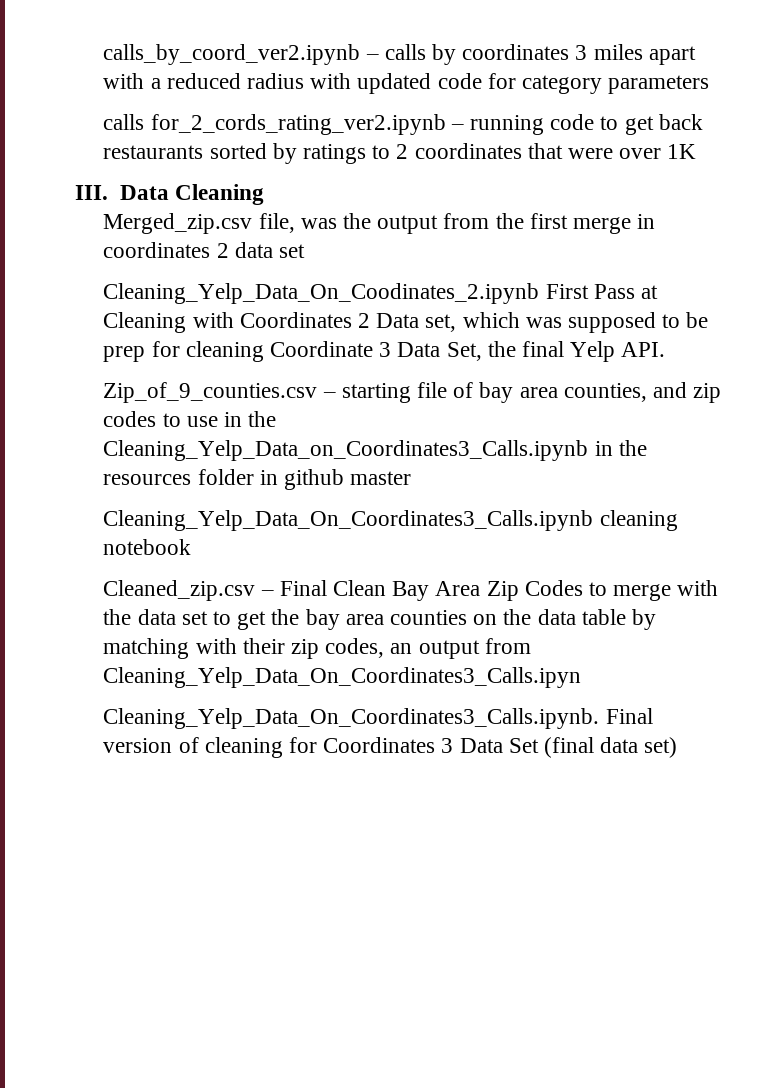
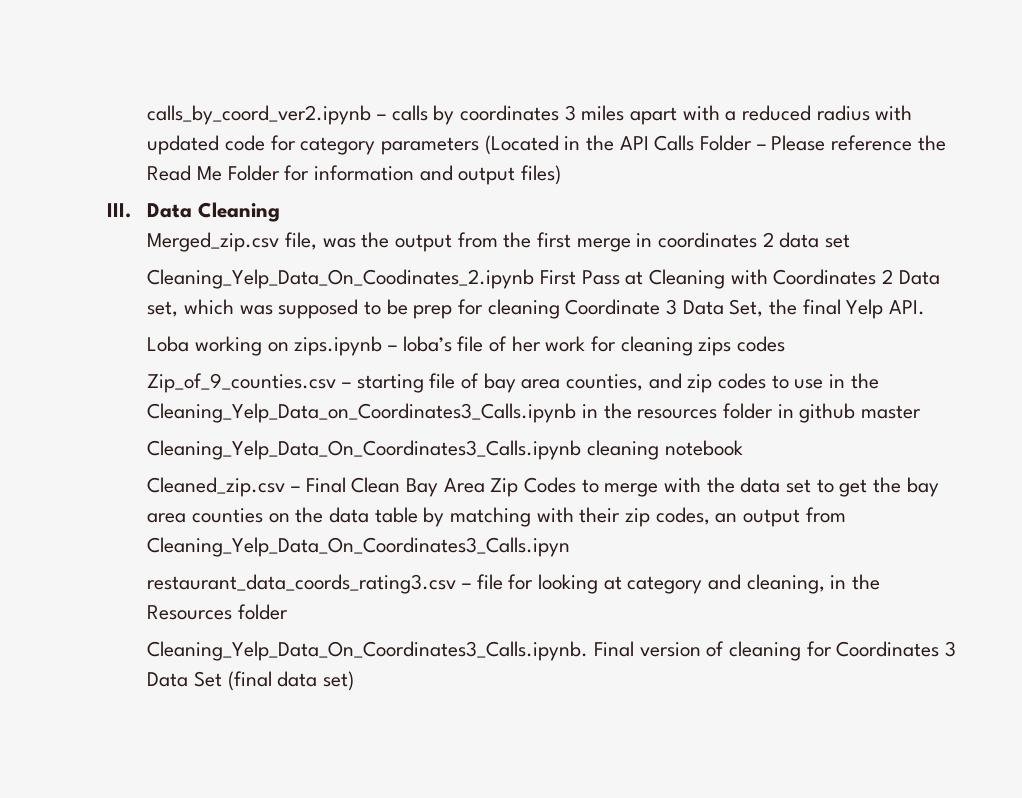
- calls_by_coord_ver2.ipynb – calls by coordinates 3 miles apart with a reduced radius with updated code for category parameters
- calls for_2_cords_rating_ver2.ipynb – running code to get back restaurants sorted by ratings to 2 coordinates that were over 1K
+ calls_by_coord_ver2.ipynb – calls by coordinates 3 miles apart with a reduced radius with updated code for category parameters (Located in the API Calls Folder – Please reference the Read Me Folder for information and output files)
+ Loba working on zips.ipynb – loba’s file of her work for cleaning zips codes
+ restaurant_data_coords_rating3.csv – file for looking at category and cleaning, in the Resources folder

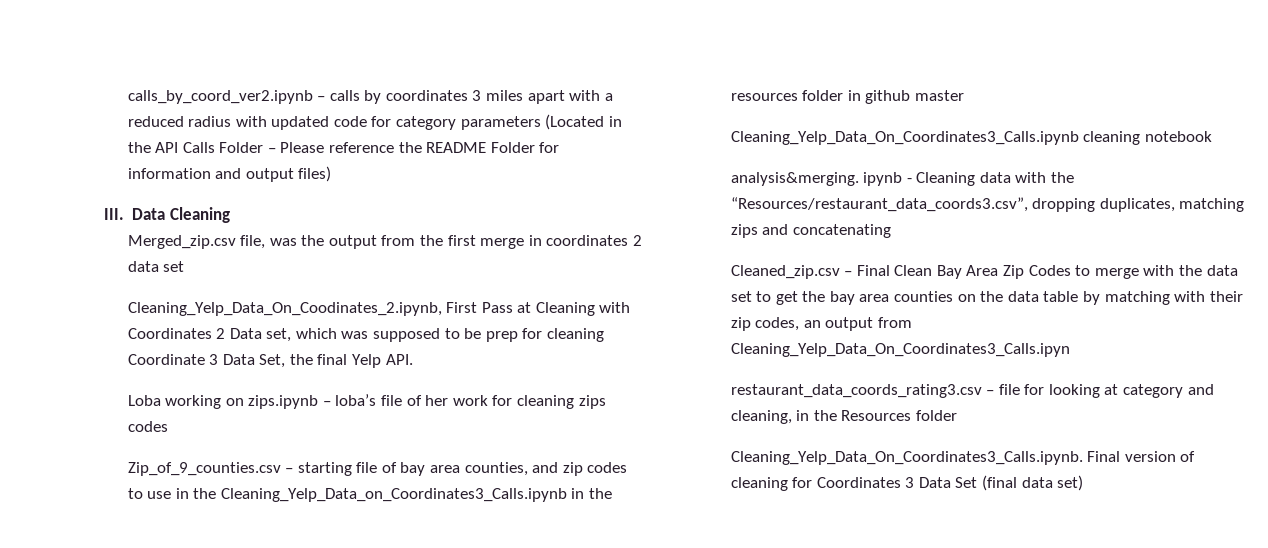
- calls_by_coord_ver2.ipynb – calls by coordinates 3 miles apart with a reduced radius with updated code for category parameters (Located in the API Calls Folder – Please reference the Read Me Folder for information and output files)
+ calls_by_coord_ver2.ipynb – calls by coordinates 3 miles apart with a reduced radius with updated code for category parameters (Located in the API Calls Folder – Please reference the README Folder for information and output files)
- Cleaning_Yelp_Data_On_Coodinates_2.ipynb First Pass at Cleaning with Coordinates 2 Data set, which was supposed to be prep for cleaning Coordinate 3 Data Set, the final Yelp API.
+ Cleaning_Yelp_Data_On_Coodinates_2.ipynb, First Pass at Cleaning with Coordinates 2 Data set, which was supposed to be prep for cleaning Coordinate 3 Data Set, the final Yelp API.
+ analysis&merging. ipynb - Cleaning data with the “Resources/restaurant_data_coords3.csv”, dropping duplicates, matching zips and concatenating

